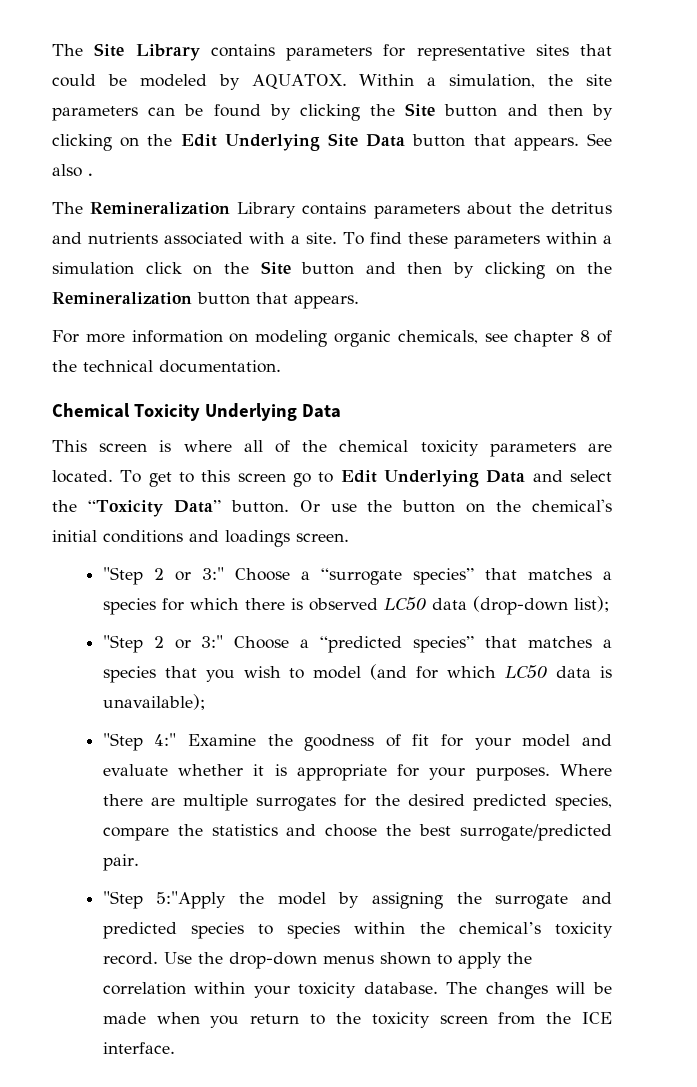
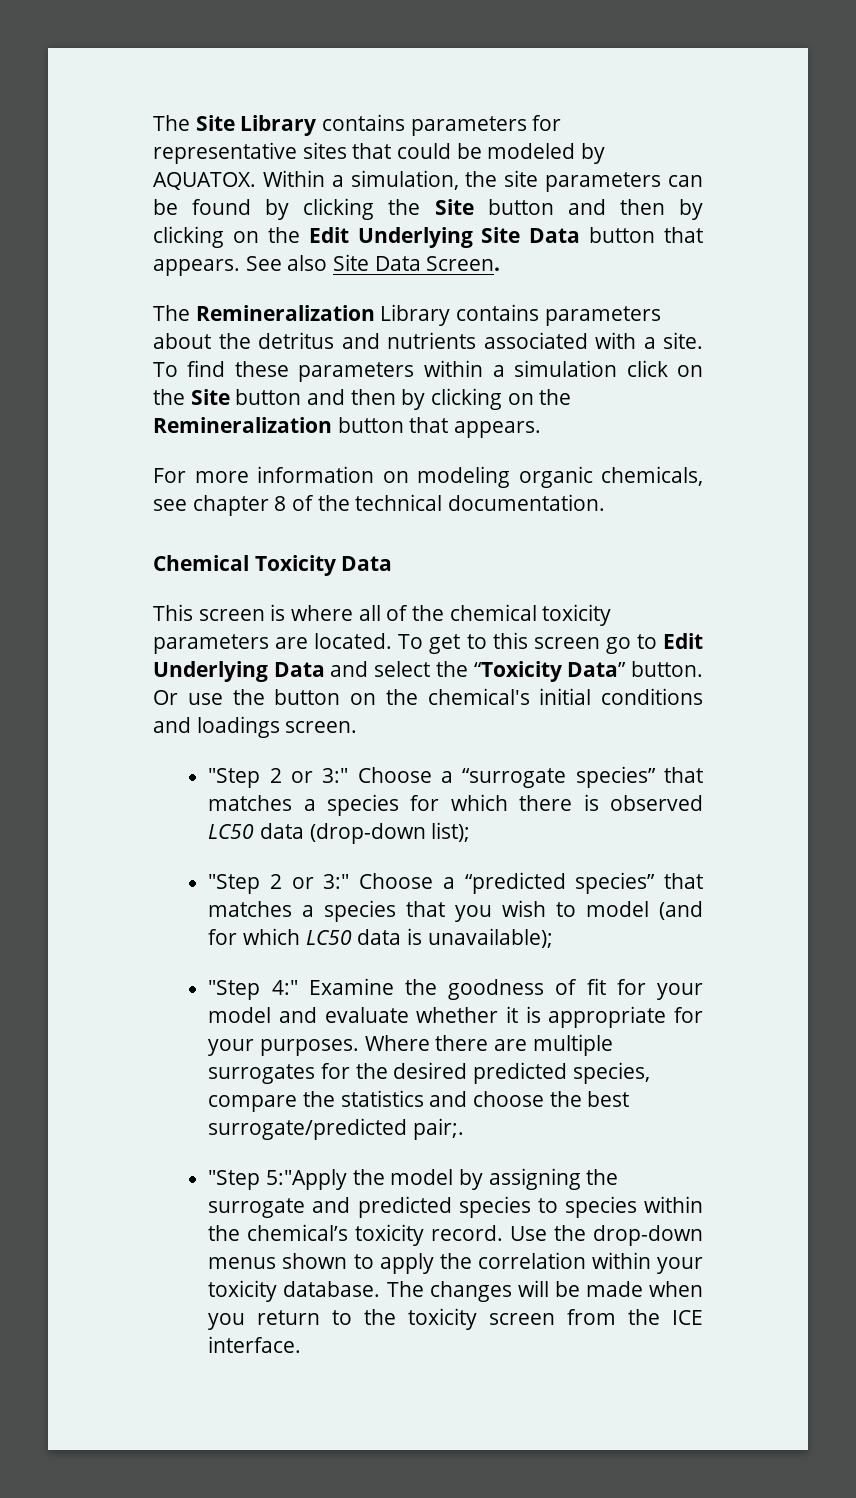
- See also .
+ See also Site Data Screen.
- Chemical Toxicity Underlying Data
+ Chemical Toxicity Data
- Where there are multiple surrogates for the desired predicted species, compare the statistics and choose the best surrogate/predicted pair.
+ Where there are multiple surrogates for the desired predicted species, compare the statistics and choose the best surrogate/predicted pair;.

